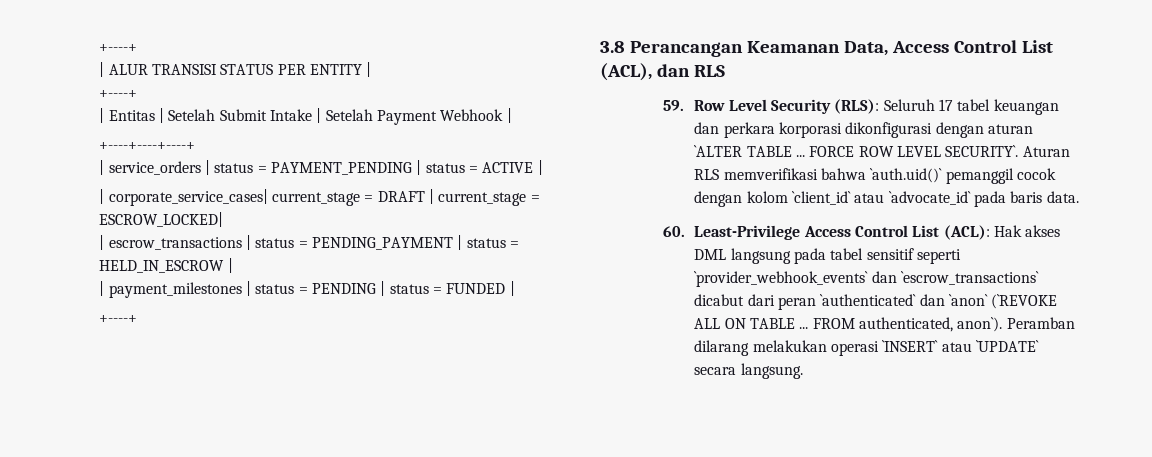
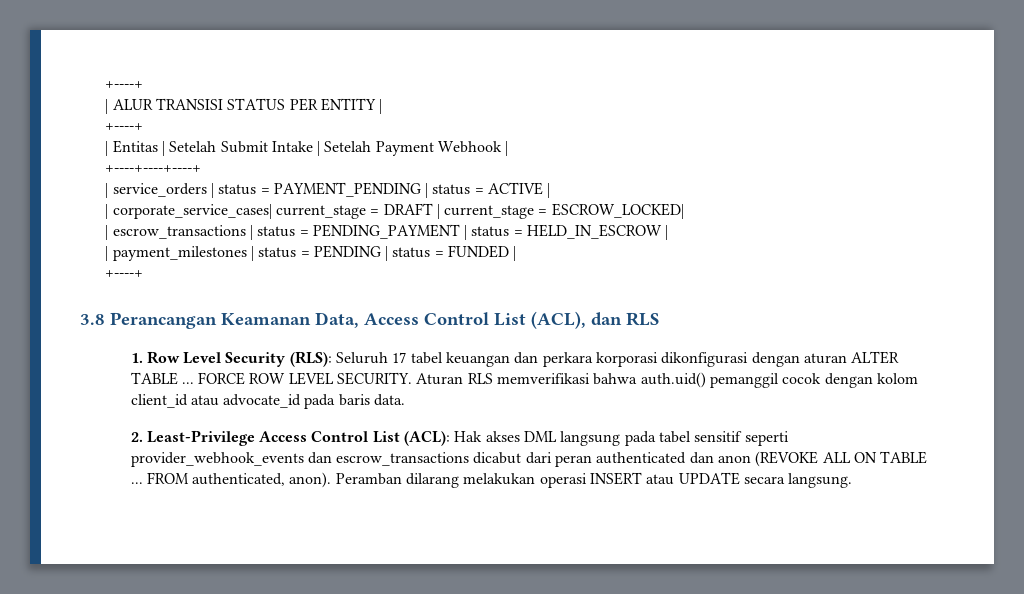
- 59. Row Level Security (RLS): Seluruh 17 tabel keuangan dan perkara korporasi dikonfigurasi dengan aturan `ALTER TABLE ...
+ 1. Row Level Security (RLS): Seluruh 17 tabel keuangan dan perkara korporasi dikonfigurasi dengan aturan ALTER TABLE ...
- FORCE ROW LEVEL SECURITY`.
+ FORCE ROW LEVEL SECURITY.
- Aturan RLS memverifikasi bahwa `auth.uid()` pemanggil cocok dengan kolom `client_id` atau `advocate_id` pada baris data.
+ Aturan RLS memverifikasi bahwa auth.uid() pemanggil cocok dengan kolom client_id atau advocate_id pada baris data.
- 60. Least-Privilege Access Control List (ACL): Hak akses DML langsung pada tabel sensitif seperti `provider_webhook_events` dan `escrow_transactions` dicabut dari peran `authenticated` dan `anon` (`REVOKE ALL ON TABLE ...
+ 2. Least-Privilege Access Control List (ACL): Hak akses DML langsung pada tabel sensitif seperti provider_webhook_events dan escrow_transactions dicabut dari peran authenticated dan anon (REVOKE ALL ON TABLE ...
- FROM authenticated, anon`).
+ FROM authenticated, anon).
- Peramban dilarang melakukan operasi `INSERT` atau `UPDATE` secara langsung.
+ Peramban dilarang melakukan operasi INSERT atau UPDATE secara langsung.

